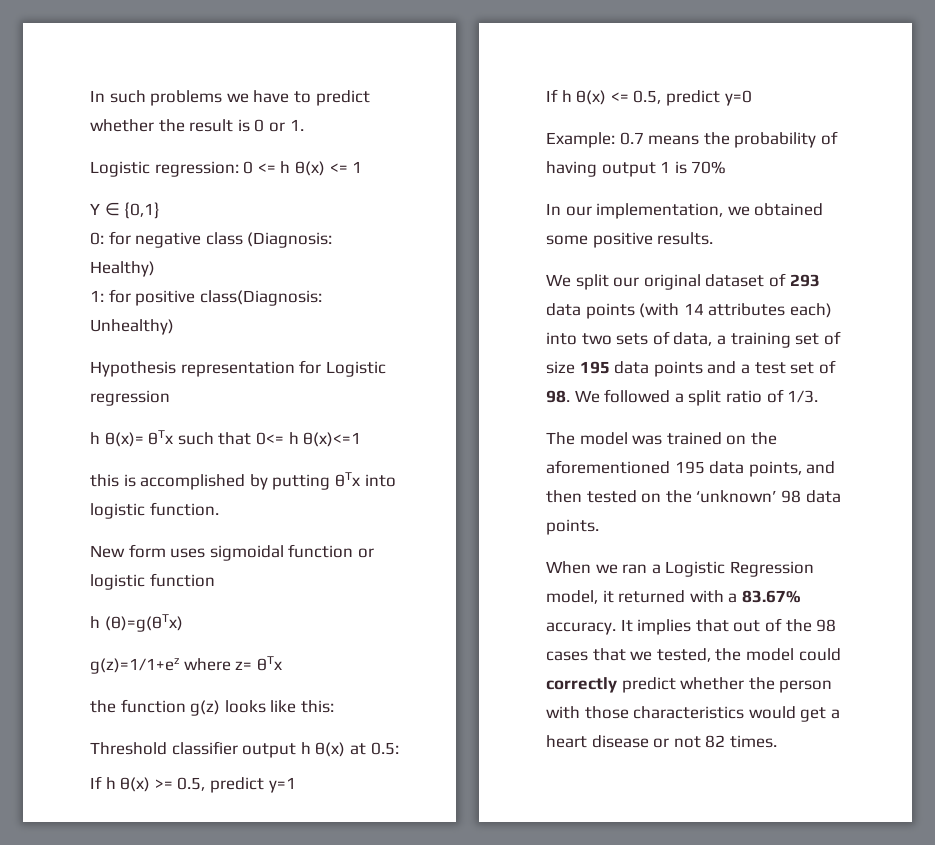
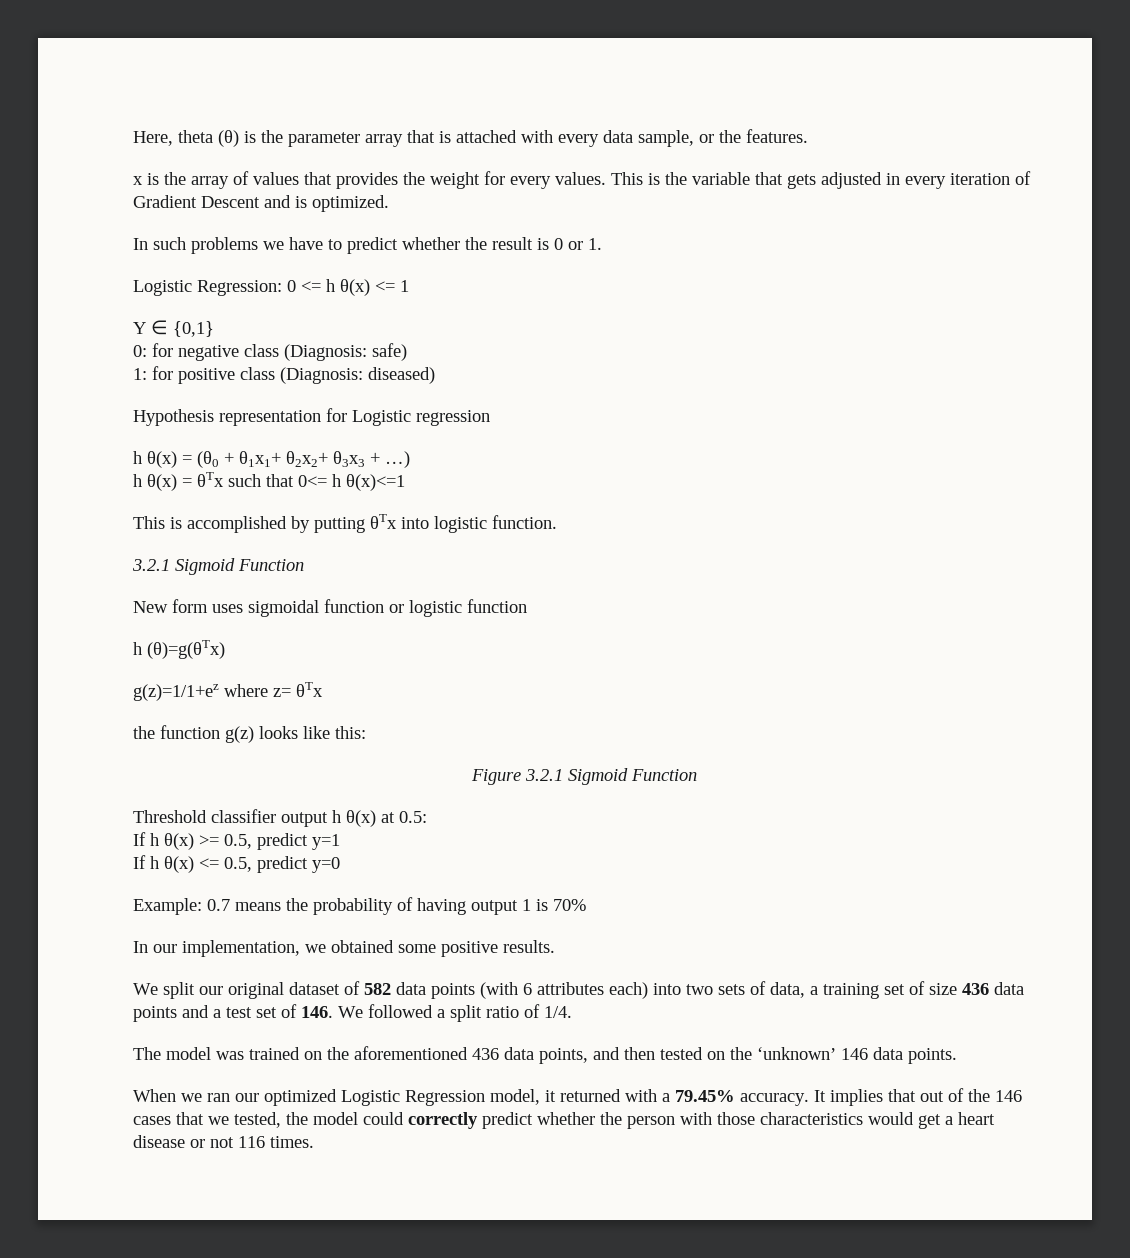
+ Here, theta (θ) is the parameter array that is attached with every data sample, or the features.
+ x is the array of values that provides the weight for every values. This is the variable that gets adjusted in every iteration of Gradient Descent and is optimized.
- Logistic regression: 0 <= h θ(x) <= 1
+ Logistic Regression: 0 <= h θ(x) <= 1
- 0: for negative class (Diagnosis: Healthy)
+ 0: for negative class (Diagnosis: safe)
- 1: for positive class(Diagnosis: Unhealthy)
+ 1: for positive class (Diagnosis: diseased)
- h θ(x)= θTx such that 0<= h θ(x)<=1
+ h θ(x) = (θ0 + θ1x1+ θ2x2+ θ3x3 + …)
+ h θ(x) = θTx such that 0<= h θ(x)<=1
- this is accomplished by putting θTx into logistic function.
+ This is accomplished by putting θTx into logistic function.
+ 3.2.1 Sigmoid Function
+ Figure 3.2.1 Sigmoid Function
- We split our original dataset of 293 data points (with 14 attributes each) into two sets of data, a training set of size 195 data points and a test set of 98. We followed a split ratio of 1/3.
+ We split our original dataset of 582 data points (with 6 attributes each) into two sets of data, a training set of size 436 data points and a test set of 146. We followed a split ratio of 1/4.
- The model was trained on the aforementioned 195 data points, and then tested on the ‘unknown’ 98 data points.
+ The model was trained on the aforementioned 436 data points, and then tested on the ‘unknown’ 146 data points.
- When we ran a Logistic Regression model, it returned with a 83.67% accuracy.
+ When we ran our optimized Logistic Regression model, it returned with a 79.45% accuracy.
- It implies that out of the 98 cases that we tested, the model could correctly predict whether the person with those characteristics would get a heart disease or not 82 times.
+ It implies that out of the 146 cases that we tested, the model could correctly predict whether the person with those characteristics would get a heart disease or not 116 times.

